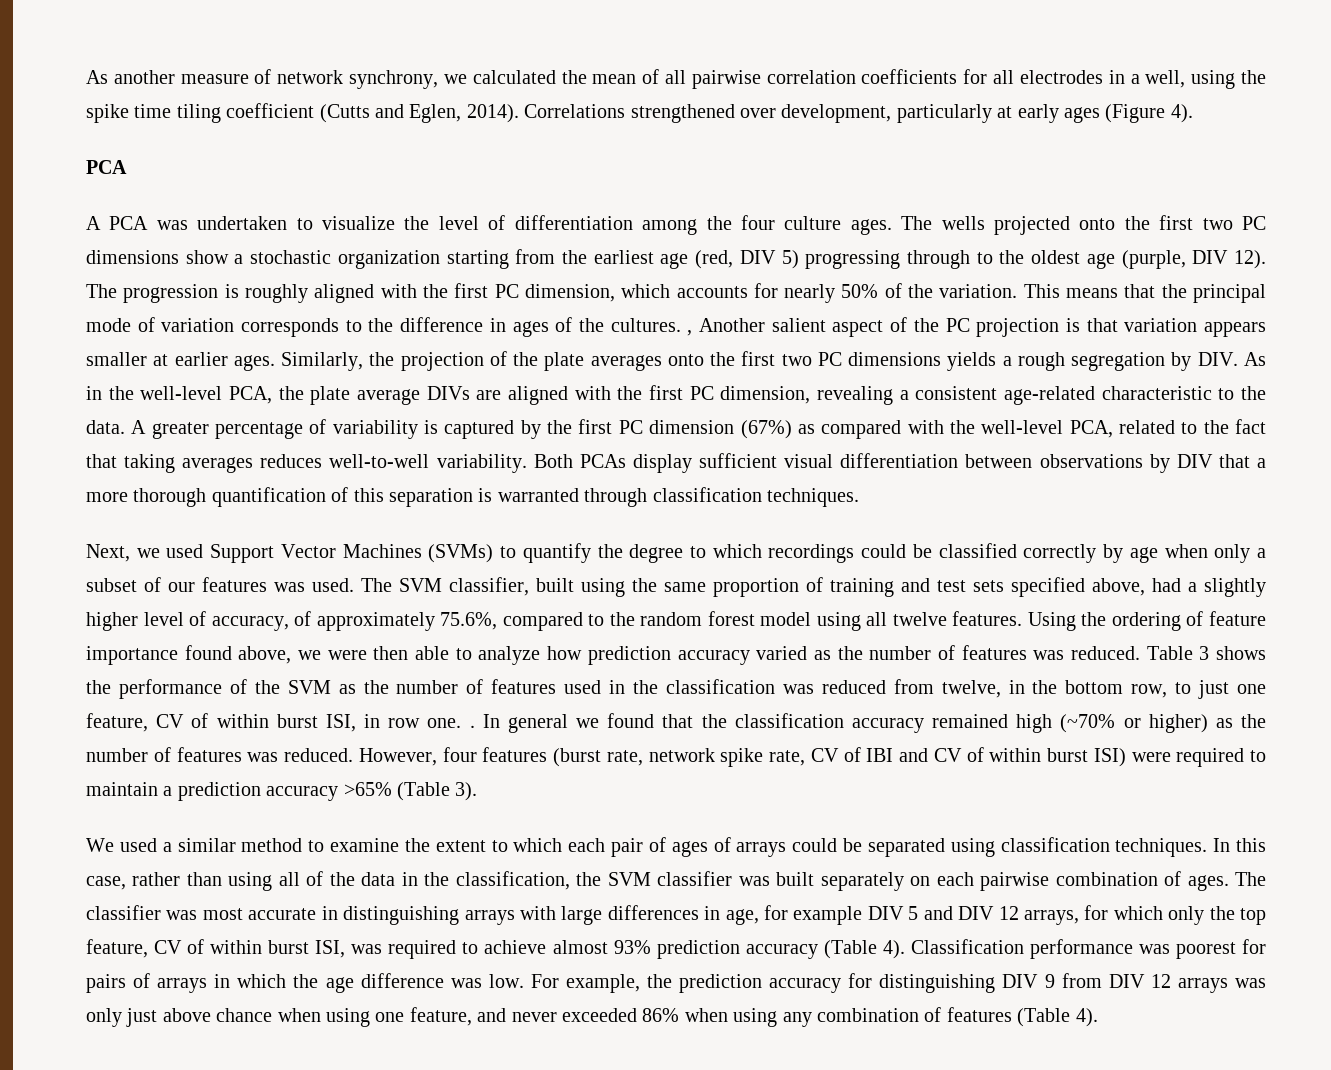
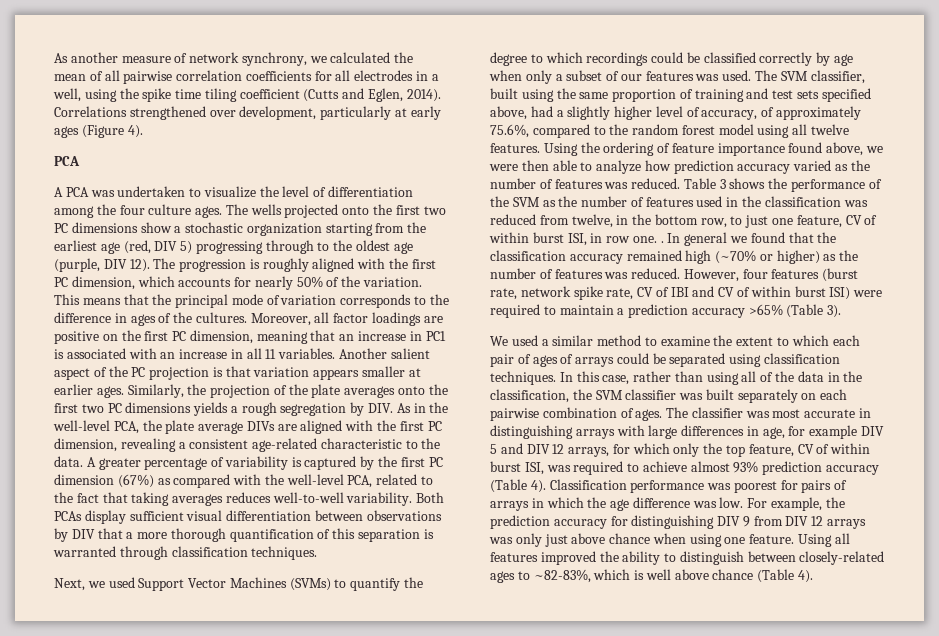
- This means that the principal mode of variation corresponds to the difference in ages of the cultures. , Another salient aspect of the PC projection is that variation appears smaller at earlier ages.
+ This means that the principal mode of variation corresponds to the difference in ages of the cultures. Moreover, all factor loadings are positive on the first PC dimension, meaning that an increase in PC1 is associated with an increase in all 11 variables. Another salient aspect of the PC projection is that variation appears smaller at earlier ages.
- For example, the prediction accuracy for distinguishing DIV 9 from DIV 12 arrays was only just above chance when using one feature, and never exceeded 86% when using any combination of features (Table 4).
+ For example, the prediction accuracy for distinguishing DIV 9 from DIV 12 arrays was only just above chance when using one feature. Using all features improved the ability to distinguish between closely-related ages to ~82-83%, which is well above chance (Table 4).

